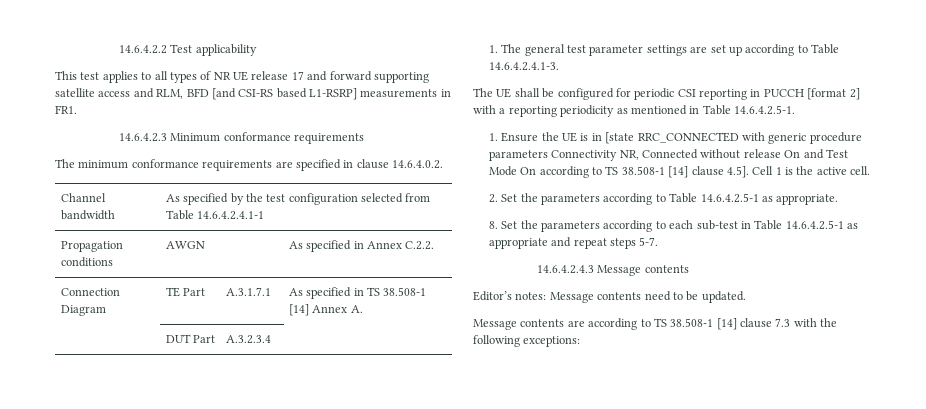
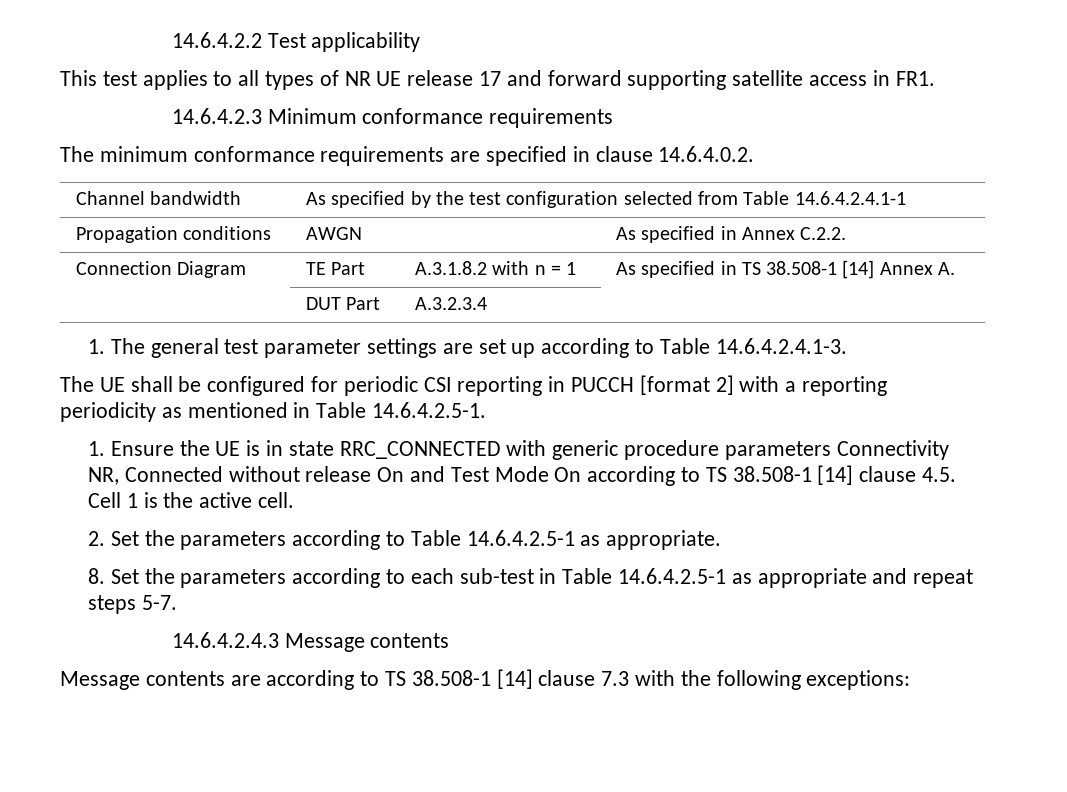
- This test applies to all types of NR UE release 17 and forward supporting satellite access and RLM, BFD [and CSI-RS based L1-RSRP] measurements in FR1.
+ This test applies to all types of NR UE release 17 and forward supporting satellite access in FR1.
- Connection Diagram | TE Part | A.3.1.7.1 | As specified in TS 38.508-1 [14] Annex A.
+ Connection Diagram | TE Part | A.3.1.8.2 with n = 1 | As specified in TS 38.508-1 [14] Annex A.
- 1. Ensure the UE is in [state RRC_CONNECTED with generic procedure parameters Connectivity NR, Connected without release On and Test Mode On according to TS 38.508-1 [14] clause 4.5]. Cell 1 is the active cell.
+ 1. Ensure the UE is in state RRC_CONNECTED with generic procedure parameters Connectivity NR, Connected without release On and Test Mode On according to TS 38.508-1 [14] clause 4.5. Cell 1 is the active cell.
- Editor’s notes: Message contents need to be updated.

